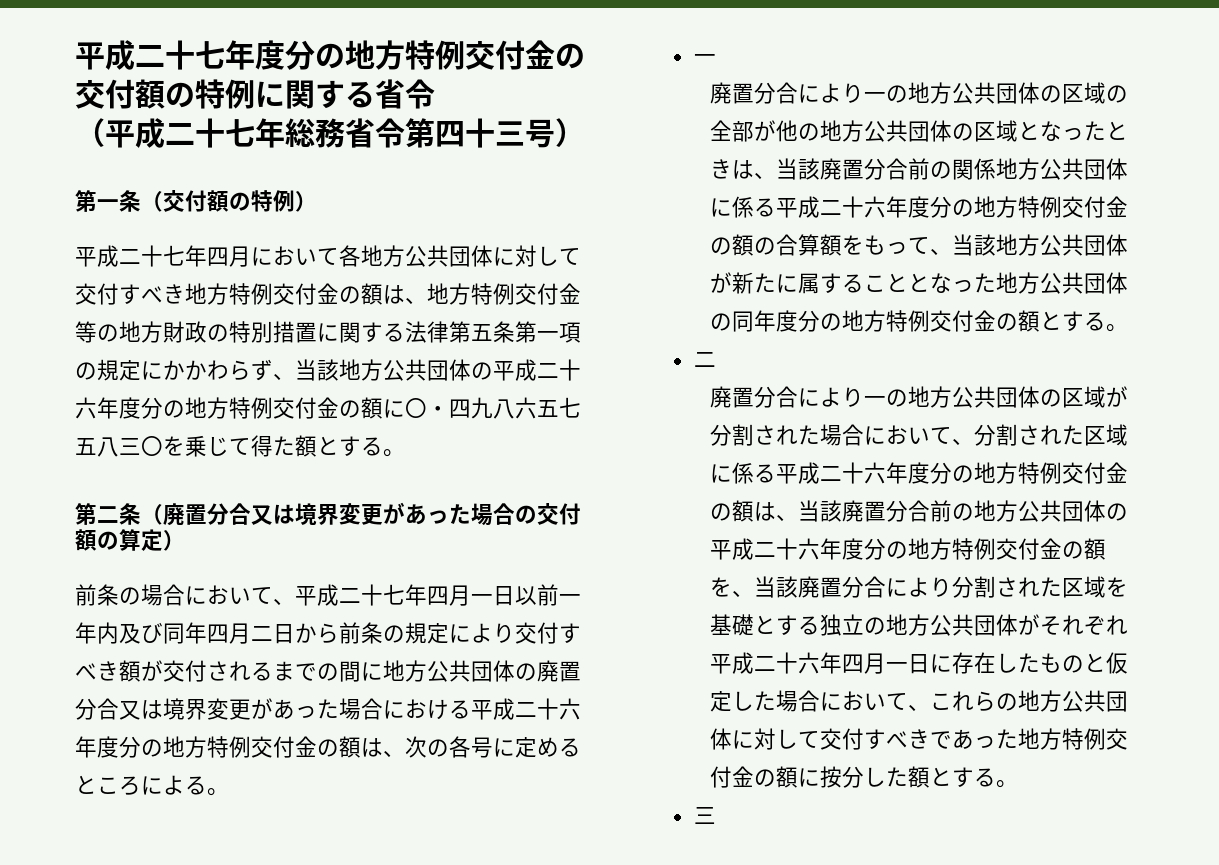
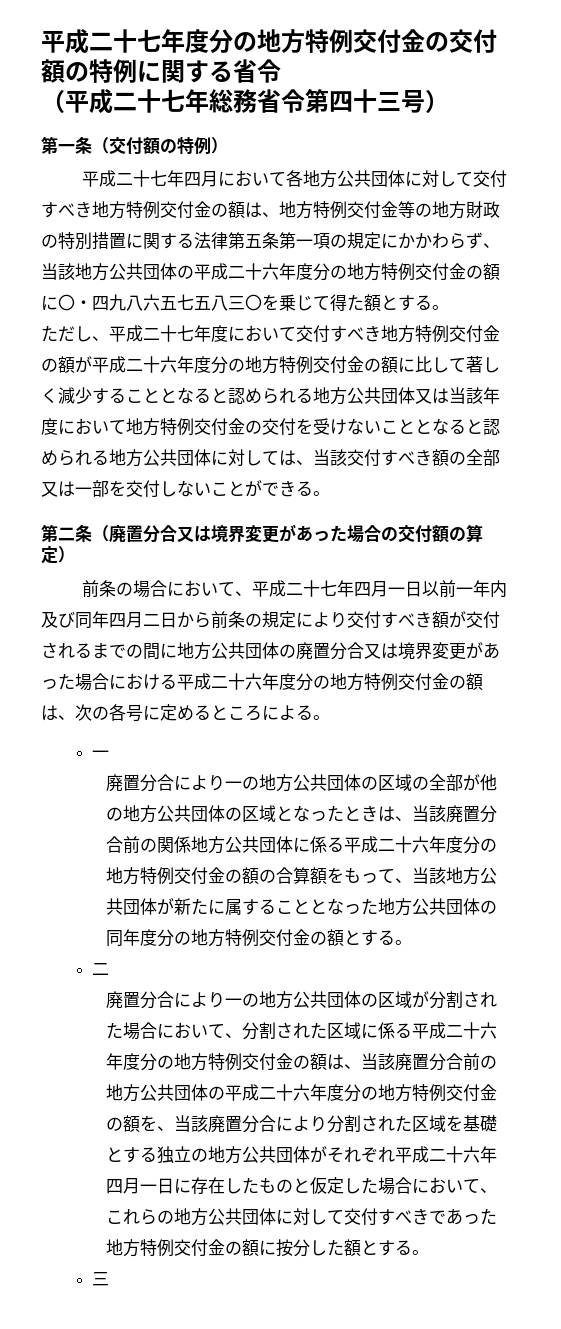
+ ただし、平成二十七年度において交付すべき地方特例交付金の額が平成二十六年度分の地方特例交付金の額に比して著しく減少することとなると認められる地方公共団体又は当該年度において地方特例交付金の交付を受けないこととなると認められる地方公共団体に対しては、当該交付すべき額の全部又は一部を交付しないことができる。

